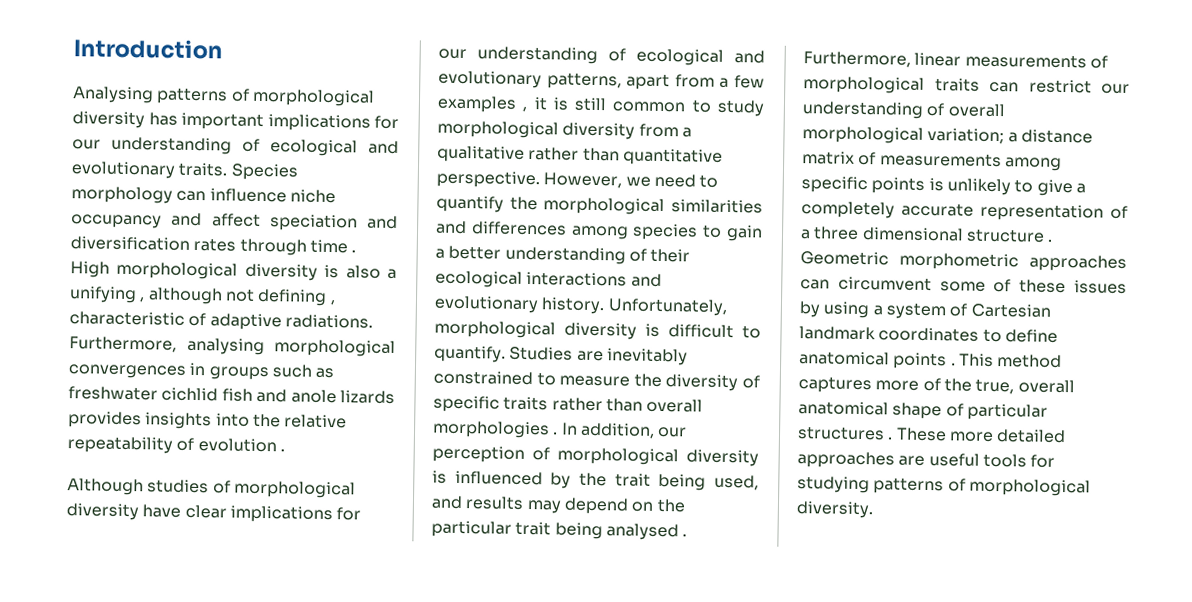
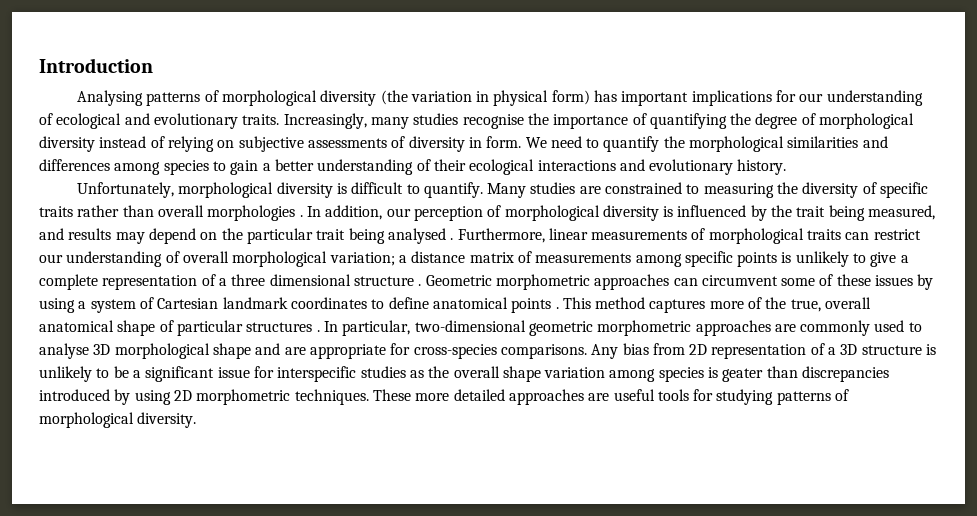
- Analysing patterns of morphological diversity has important implications for our understanding of ecological and evolutionary traits.
+ Analysing patterns of morphological diversity (the variation in physical form) has important implications for our understanding of ecological and evolutionary traits.
- Species morphology can influence niche occupancy and affect speciation and diversification rates through time . High morphological diversity is also a unifying , although not defining , characteristic of adaptive radiations. Furthermore, analysing morphological convergences in groups such as freshwater cichlid fish and anole lizards provides insights into the relative repeatability of evolution .
- Although studies of morphological diversity have clear implications for our understanding of ecological and evolutionary patterns, apart from a few examples , it is still common to study morphological diversity from a qualitative rather than quantitative perspective. However, we need to quantify the morphological similarities and differences among species to gain a better understanding of their ecological interactions and evolutionary history. Unfortunately, morphological diversity is difficult to quantify.
+ Increasingly, many studies recognise the importance of quantifying the degree of morphological diversity instead of relying on subjective assessments of diversity in form. We need to quantify the morphological similarities and differences among species to gain a better understanding of their ecological interactions and evolutionary history.
+ Unfortunately, morphological diversity is difficult to quantify.
- Studies are inevitably constrained to measure the diversity of specific traits rather than overall morphologies .
+ Many studies are constrained to measuring the diversity of specific traits rather than overall morphologies .
- In addition, our perception of morphological diversity is influenced by the trait being used, and results may depend on the particular trait being analysed .
+ In addition, our perception of morphological diversity is influenced by the trait being measured, and results may depend on the particular trait being analysed .
- Furthermore, linear measurements of morphological traits can restrict our understanding of overall morphological variation; a distance matrix of measurements among specific points is unlikely to give a completely accurate representation of a three dimensional structure .
+ Furthermore, linear measurements of morphological traits can restrict our understanding of overall morphological variation; a distance matrix of measurements among specific points is unlikely to give a complete representation of a three dimensional structure .
+ In particular, two-dimensional geometric morphometric approaches are commonly used to analyse 3D morphological shape and are appropriate for cross-species comparisons. Any bias from 2D representation of a 3D structure is unlikely to be a significant issue for interspecific studies as the overall shape variation among species is geater than discrepancies introduced by using 2D morphometric techniques.

